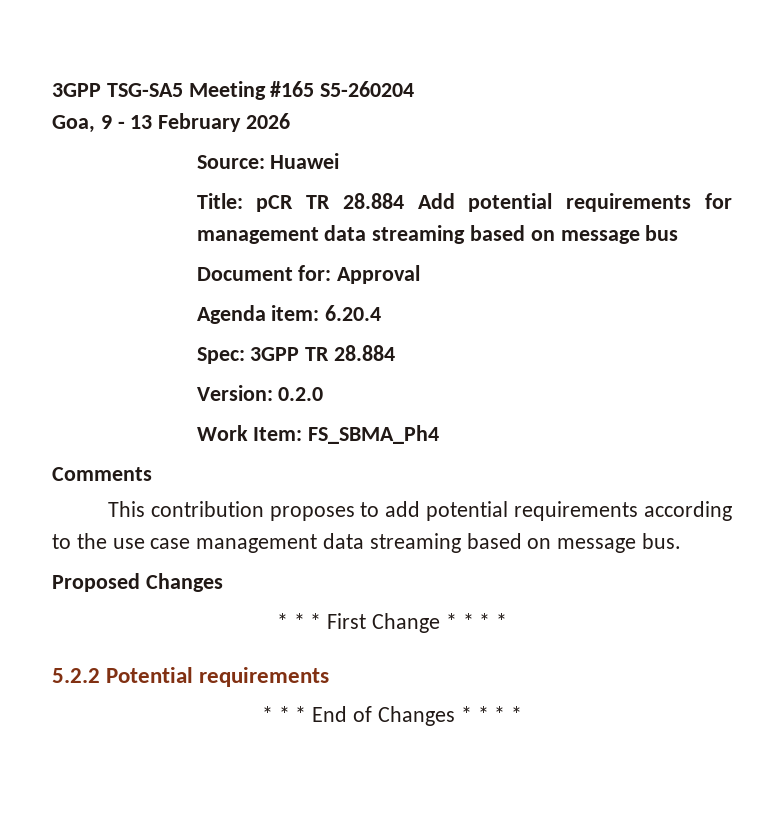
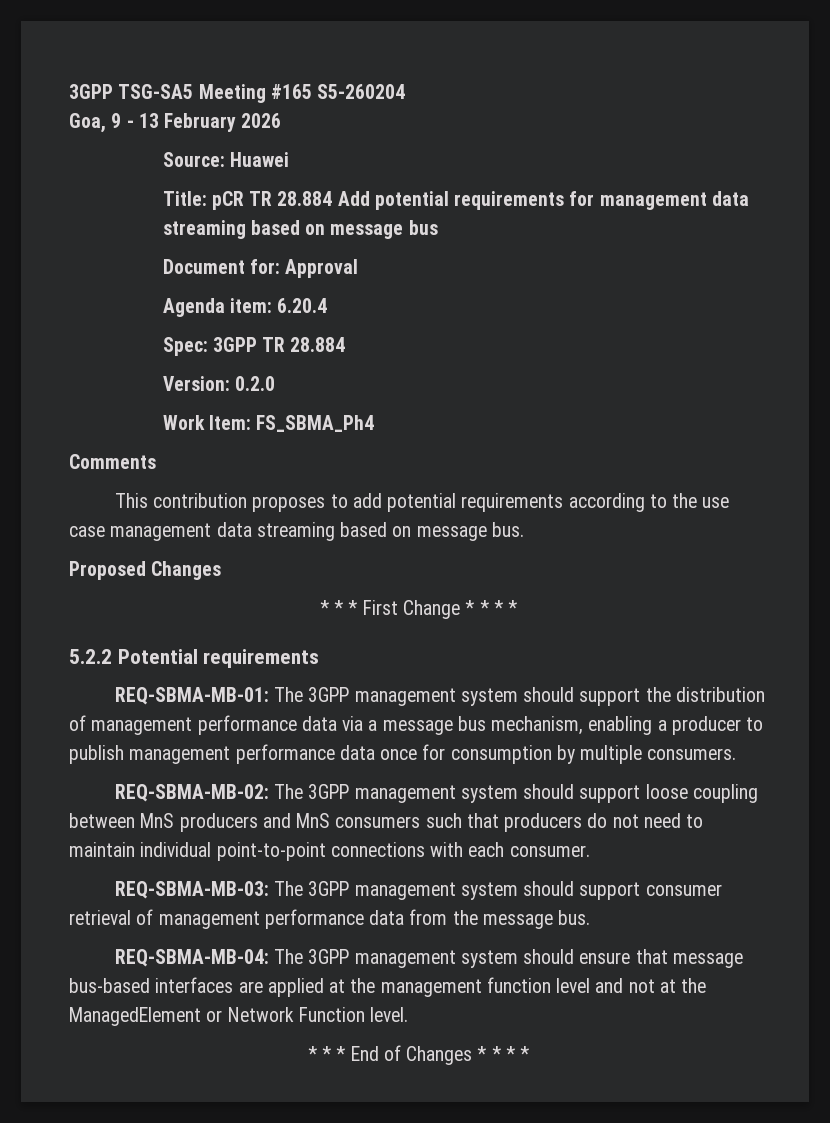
+ REQ-SBMA-MB-01: The 3GPP management system should support the distribution of management performance data via a message bus mechanism, enabling a producer to publish management performance data once for consumption by multiple consumers.
+ REQ-SBMA-MB-02: The 3GPP management system should support loose coupling between MnS producers and MnS consumers such that producers do not need to maintain individual point-to-point connections with each consumer.
+ REQ-SBMA-MB-03: The 3GPP management system should support consumer retrieval of management performance data from the message bus.
+ REQ-SBMA-MB-04: The 3GPP management system should ensure that message bus-based interfaces are applied at the management function level and not at the ManagedElement or Network Function level.

